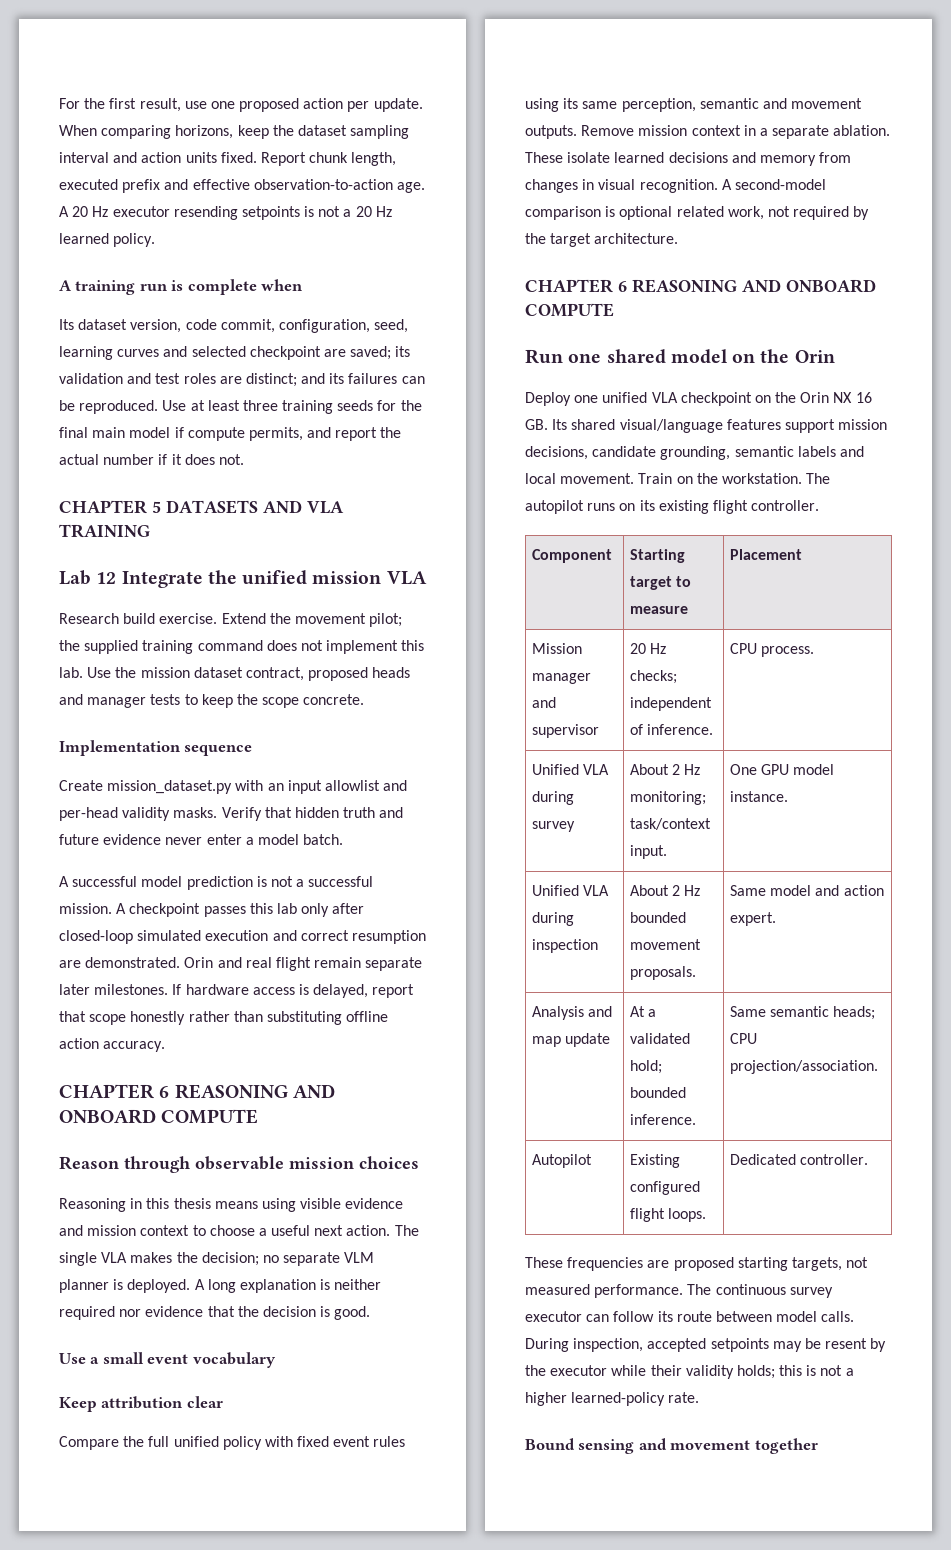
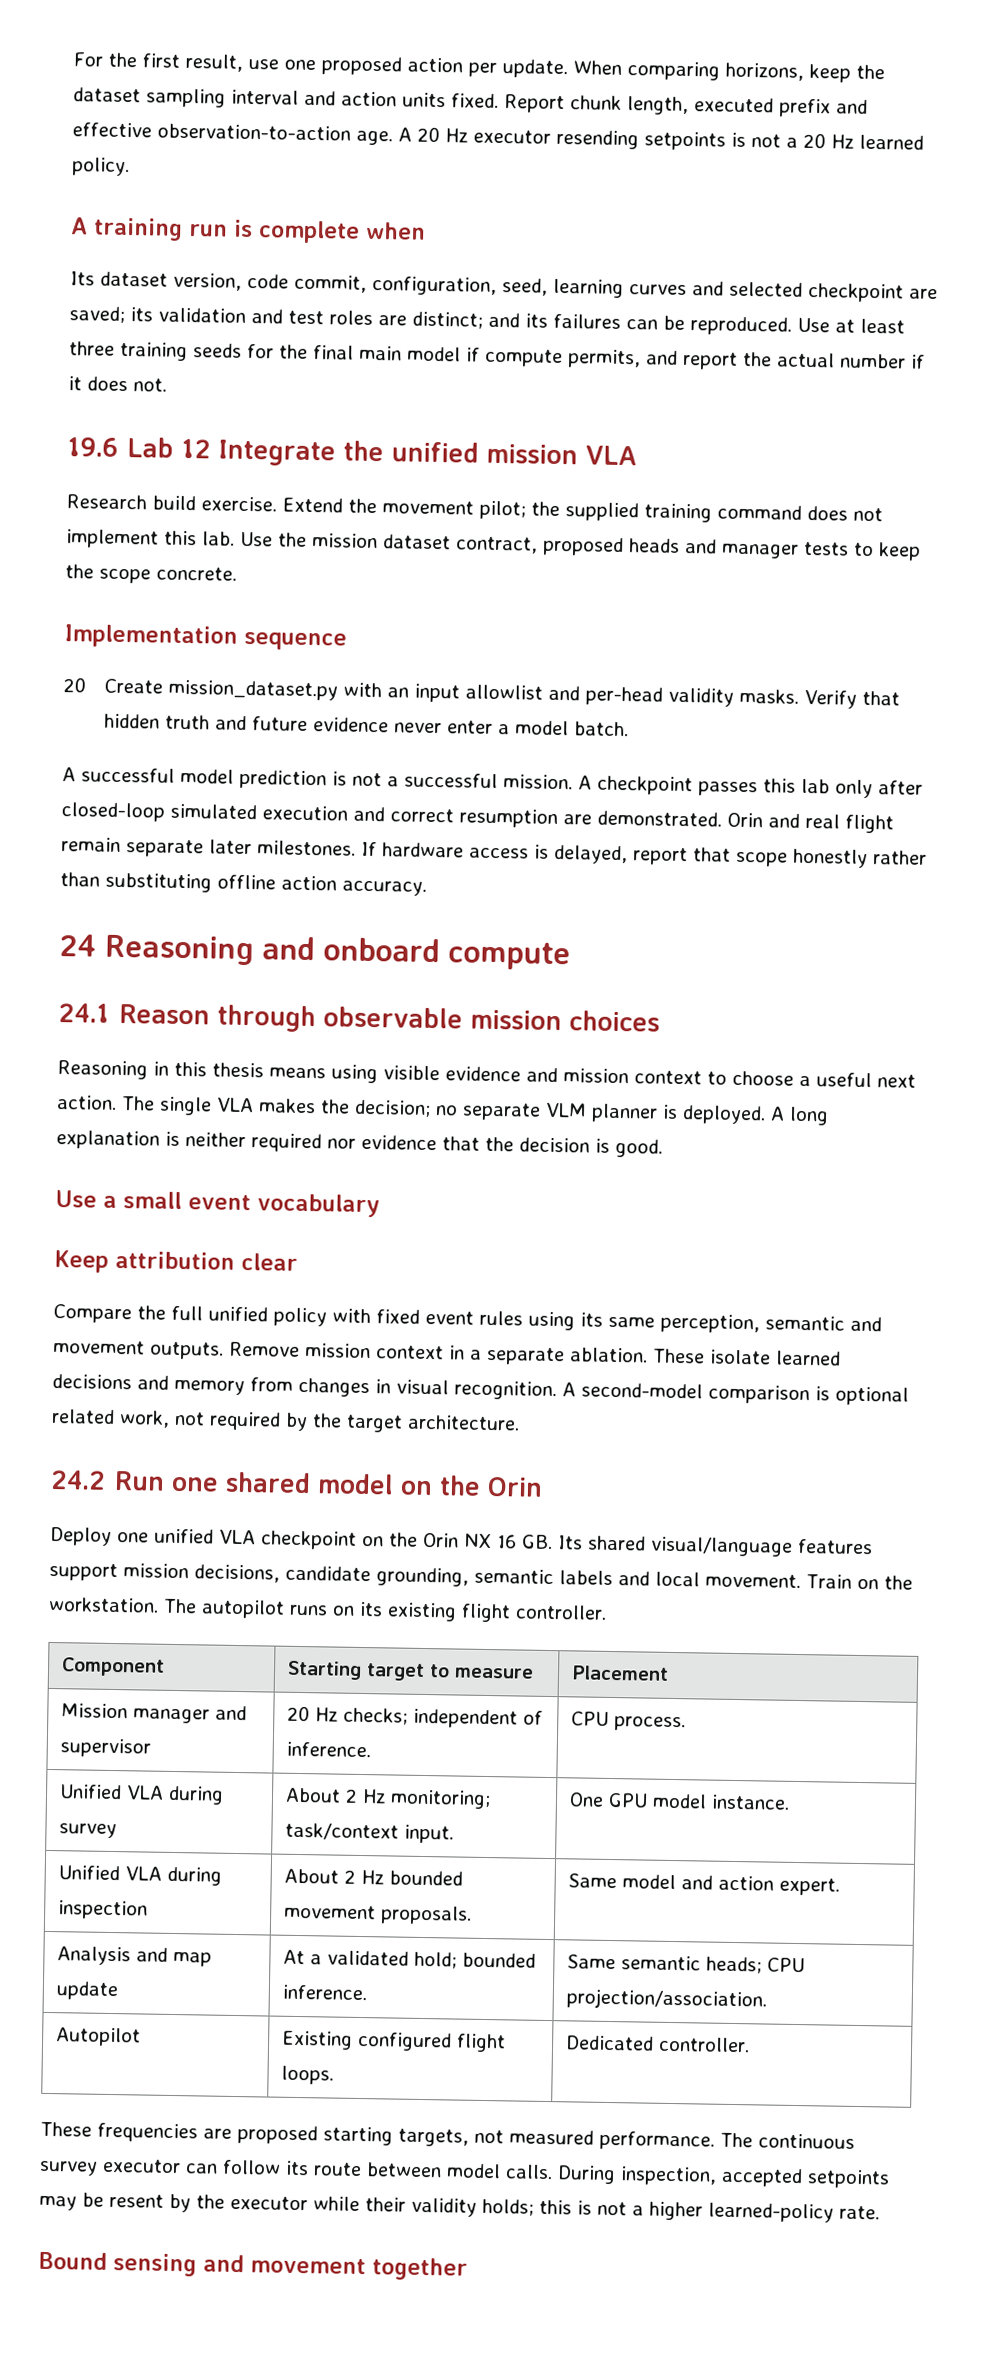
- CHAPTER 5 DATASETS AND VLA TRAINING
- Lab 12 Integrate the unified mission VLA
+ 19.6 Lab 12 Integrate the unified mission VLA
- Create mission_dataset.py with an input allowlist and per-head validity masks.
+ 20 Create mission_dataset.py with an input allowlist and per-head validity masks.
  If hardware access is delayed, report that scope honestly rather than substituting offline action accuracy.
- CHAPTER 6 REASONING AND ONBOARD COMPUTE
- Reason through observable mission choices
+ 24 Reasoning and onboard compute
+ 24.1 Reason through observable mission choices
  A second-model comparison is optional related work, not required by the target architecture.
- CHAPTER 6 REASONING AND ONBOARD COMPUTE
- Run one shared model on the Orin
+ 24.2 Run one shared model on the Orin

